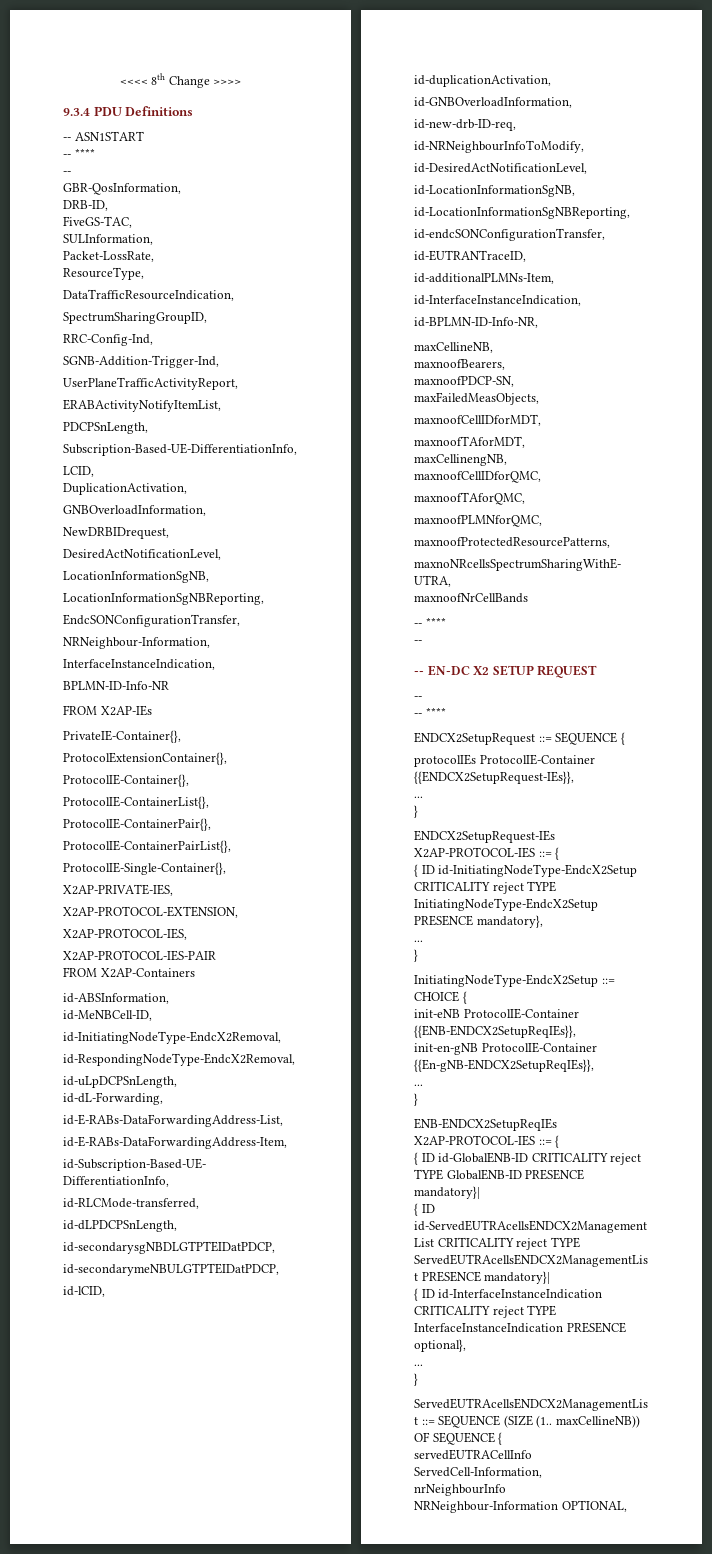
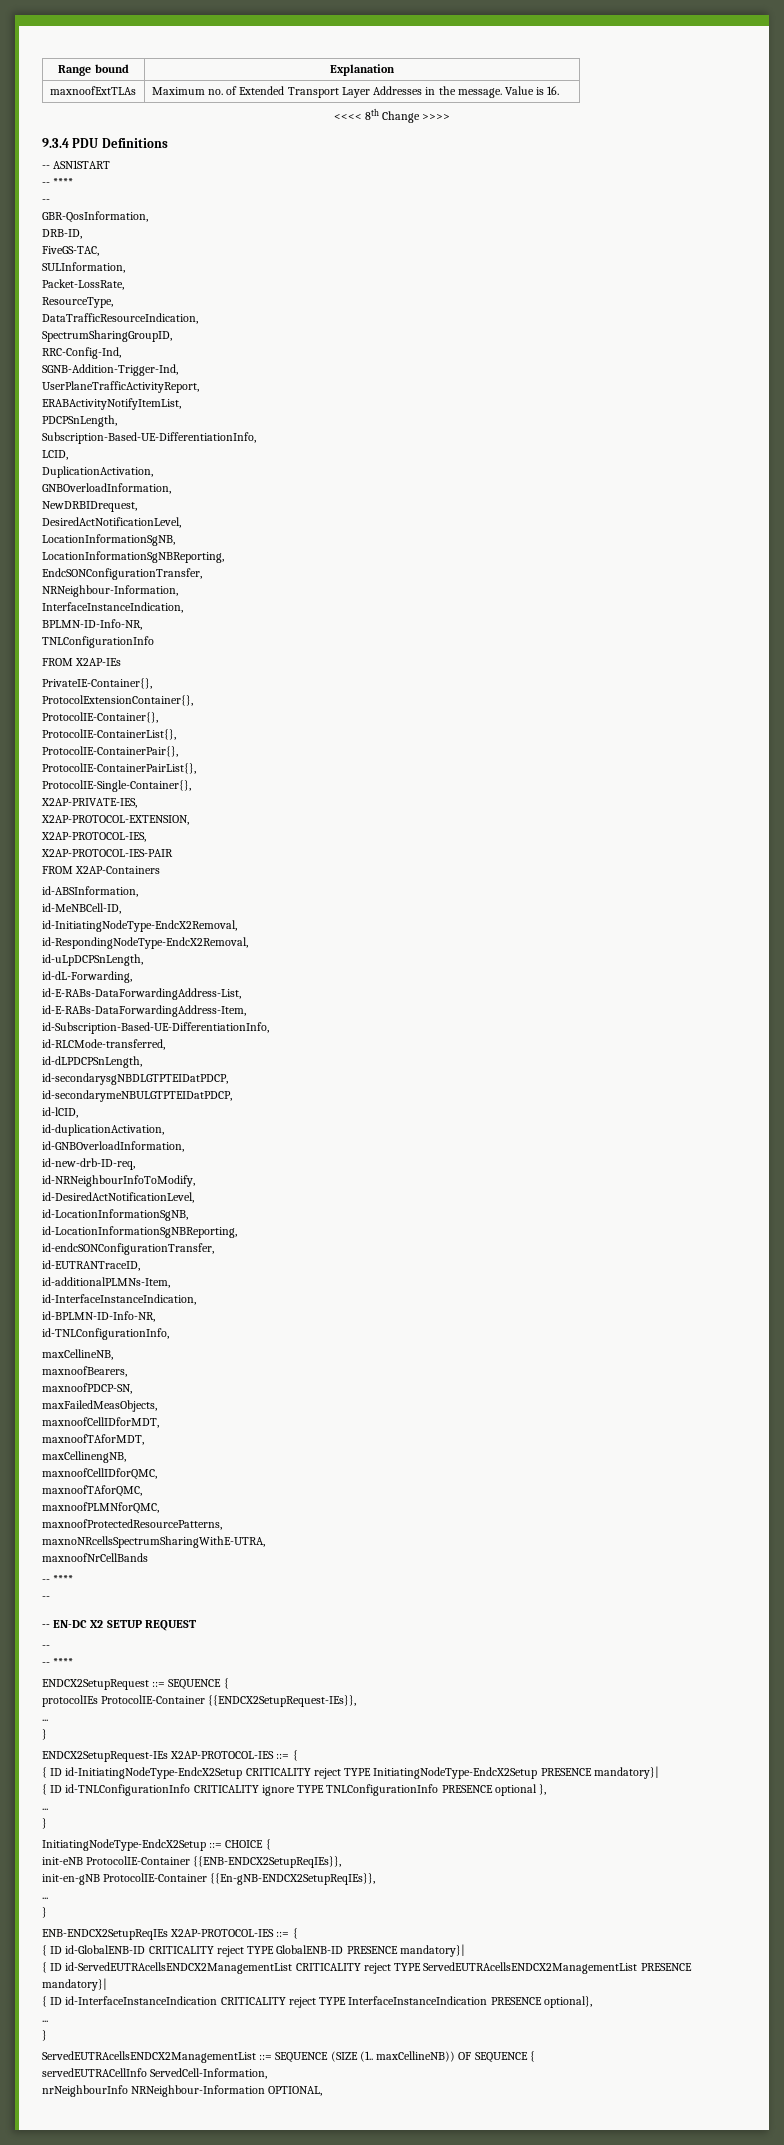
+ Range bound | Explanation
+ maxnoofExtTLAs | Maximum no. of Extended Transport Layer Addresses in the message. Value is 16.
- BPLMN-ID-Info-NR
+ BPLMN-ID-Info-NR,
+ TNLConfigurationInfo
+ id-TNLConfigurationInfo,
- { ID id-InitiatingNodeType-EndcX2Setup CRITICALITY reject TYPE InitiatingNodeType-EndcX2Setup PRESENCE mandatory},
+ { ID id-InitiatingNodeType-EndcX2Setup CRITICALITY reject TYPE InitiatingNodeType-EndcX2Setup PRESENCE mandatory}|
+ { ID id-TNLConfigurationInfo CRITICALITY ignore TYPE TNLConfigurationInfo PRESENCE optional },

